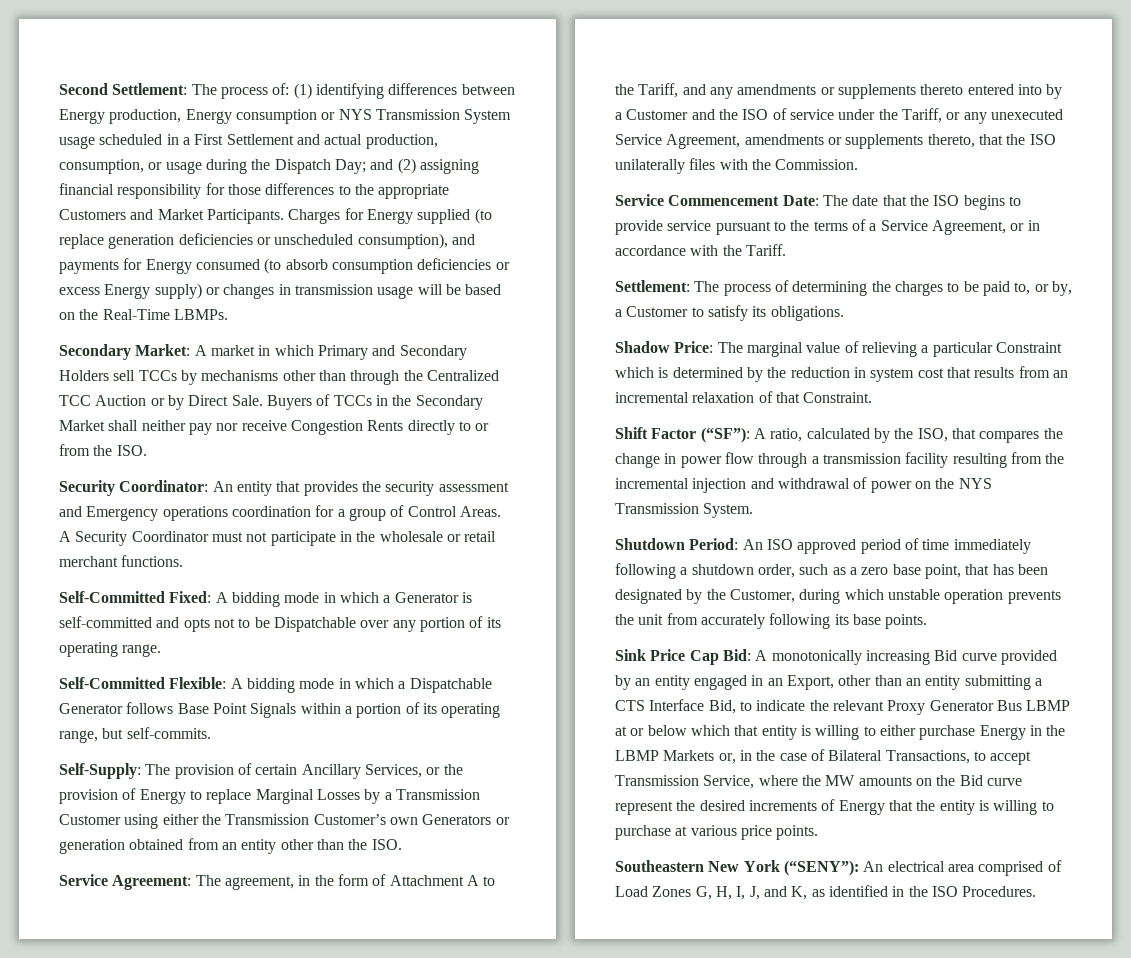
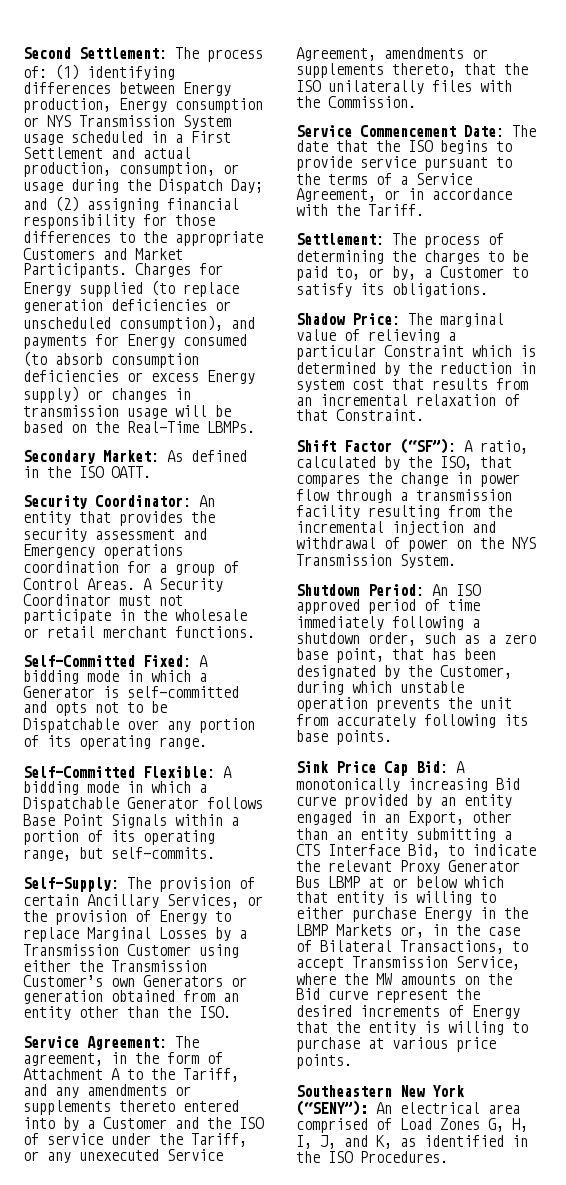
- Secondary Market: A market in which Primary and Secondary Holders sell TCCs by mechanisms other than through the Centralized TCC Auction or by Direct Sale. Buyers of TCCs in the Secondary Market shall neither pay nor receive Congestion Rents directly to or from the ISO.
+ Secondary Market: As defined in the ISO OATT.

